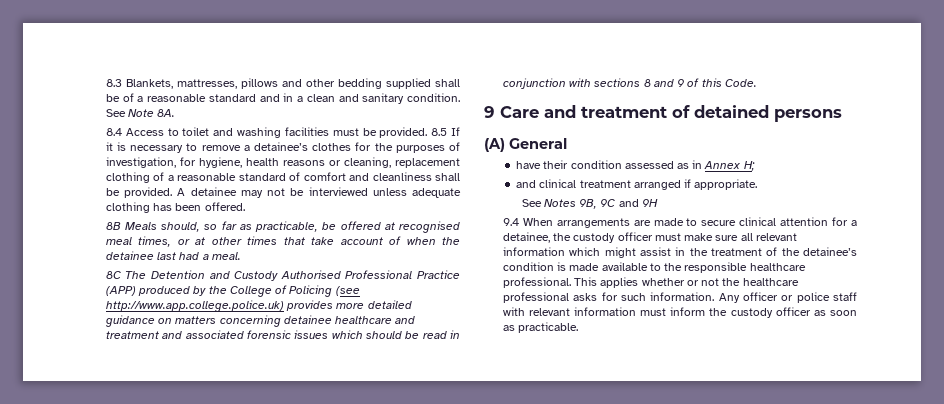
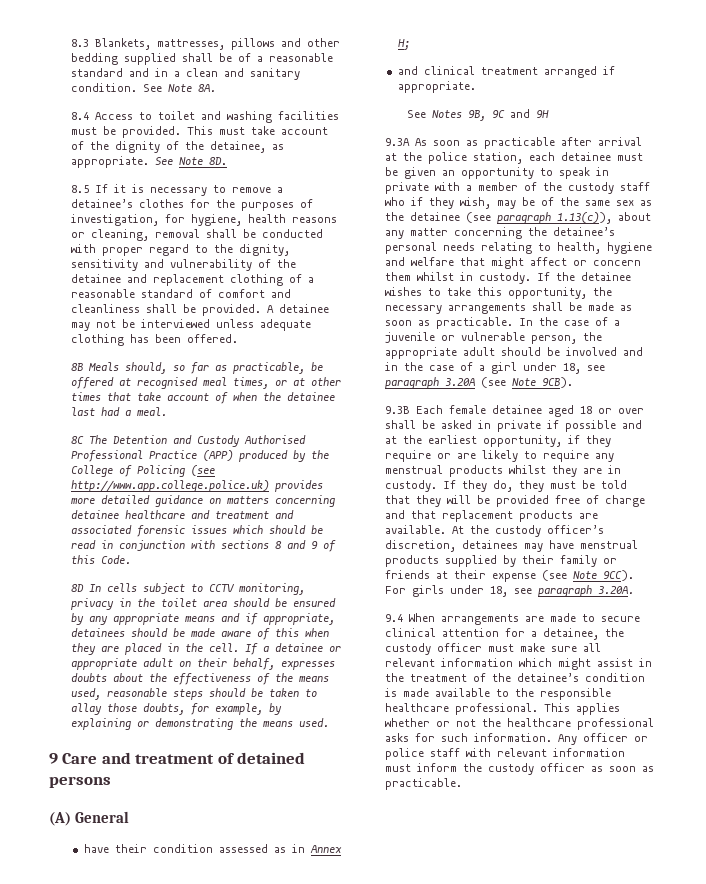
- 8.4 Access to toilet and washing facilities must be provided. 8.5 If it is necessary to remove a detainee’s clothes for the purposes of investigation, for hygiene, health reasons or cleaning, replacement clothing of a reasonable standard of comfort and cleanliness shall be provided.
+ 8.4 Access to toilet and washing facilities must be provided. This must take account of the dignity of the detainee, as appropriate. See Note 8D.
+ 8.5 If it is necessary to remove a detainee’s clothes for the purposes of investigation, for hygiene, health reasons or cleaning, removal shall be conducted with proper regard to the dignity, sensitivity and vulnerability of the detainee and replacement clothing of a reasonable standard of comfort and cleanliness shall be provided.
+ 8D In cells subject to CCTV monitoring, privacy in the toilet area should be ensured by any appropriate means and if appropriate, detainees should be made aware of this when they are placed in the cell. If a detainee or appropriate adult on their behalf, expresses doubts about the effectiveness of the means used, reasonable steps should be taken to allay those doubts, for example, by explaining or demonstrating the means used.
+ 9.3A As soon as practicable after arrival at the police station, each detainee must be given an opportunity to speak in private with a member of the custody staff who if they wish, may be of the same sex as the detainee (see paragraph 1.13(c)), about any matter concerning the detainee’s personal needs relating to health, hygiene and welfare that might affect or concern them whilst in custody. If the detainee wishes to take this opportunity, the necessary arrangements shall be made as soon as practicable. In the case of a juvenile or vulnerable person, the appropriate adult should be involved and in the case of a girl under 18, see paragraph 3.20A (see Note 9CB).
+ 9.3B Each female detainee aged 18 or over shall be asked in private if possible and at the earliest opportunity, if they require or are likely to require any menstrual products whilst they are in custody. If they do, they must be told that they will be provided free of charge and that replacement products are available. At the custody officer’s discretion, detainees may have menstrual products supplied by their family or friends at their expense (see Note 9CC). For girls under 18, see paragraph 3.20A.

